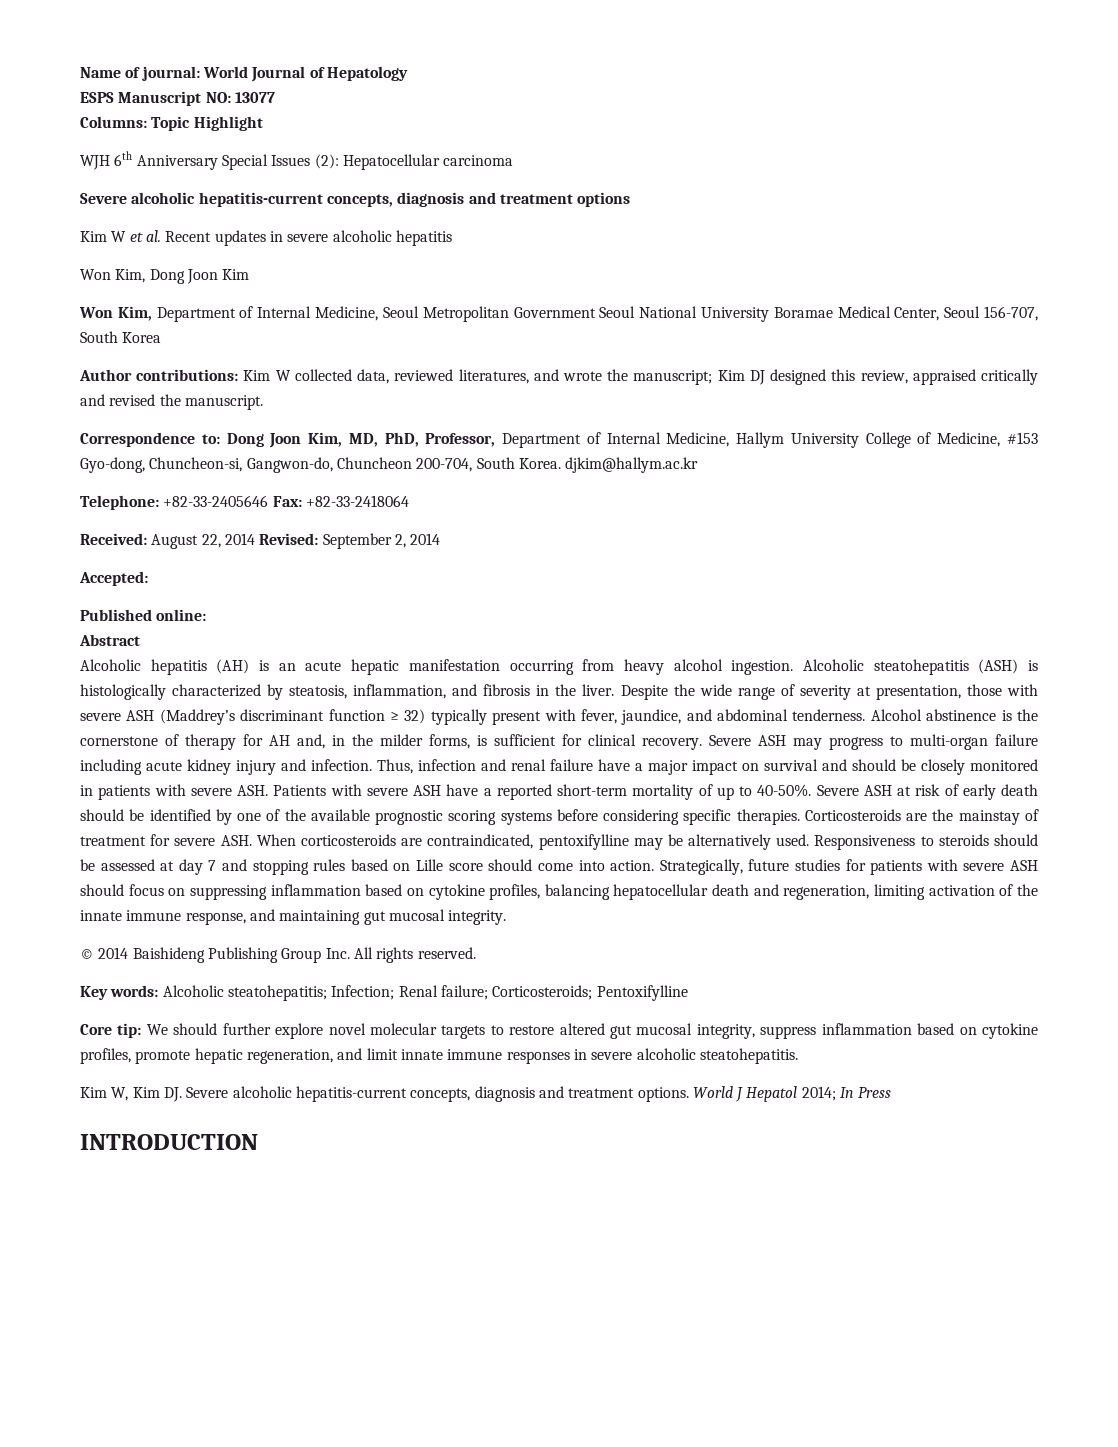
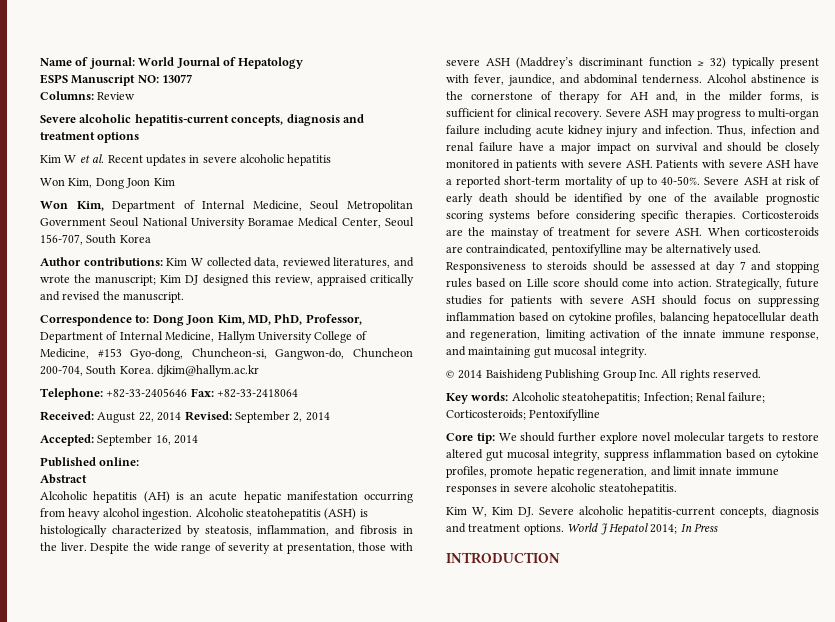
- Columns: Topic Highlight
- WJH 6th Anniversary Special Issues (2): Hepatocellular carcinoma
+ Columns: Review
- Accepted:
+ Accepted: September 16, 2014

